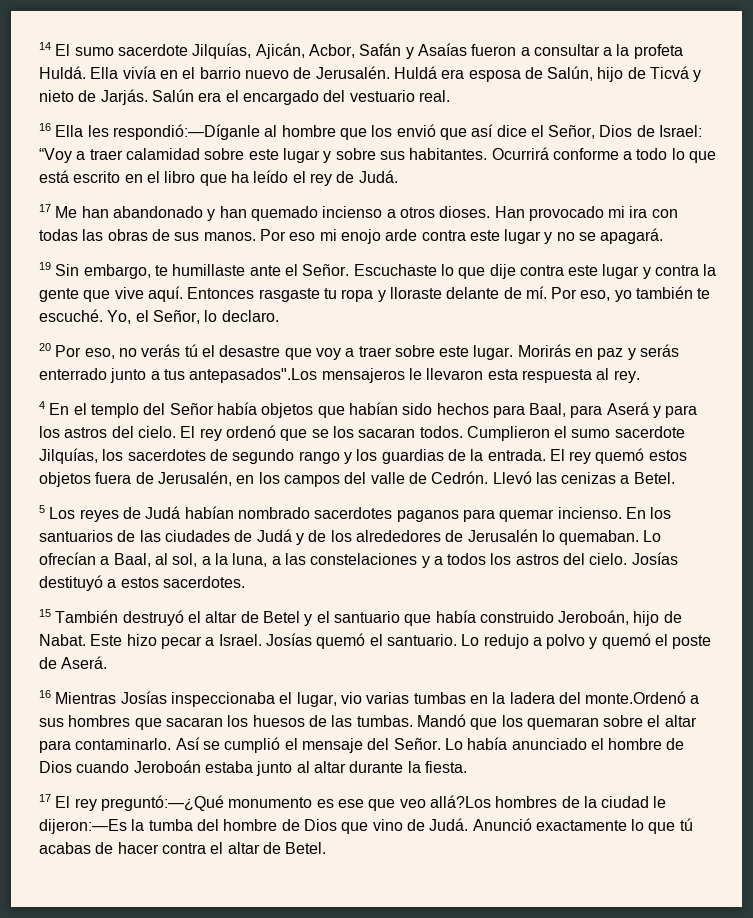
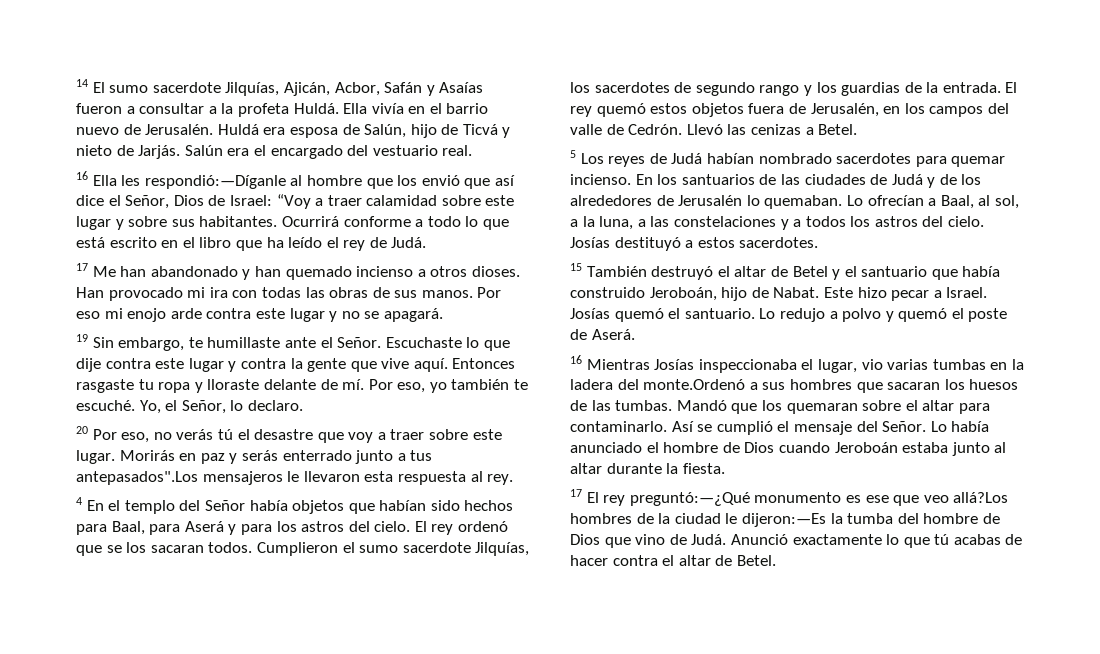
- 5 Los reyes de Judá habían nombrado sacerdotes paganos para quemar incienso.
+ 5 Los reyes de Judá habían nombrado sacerdotes para quemar incienso.

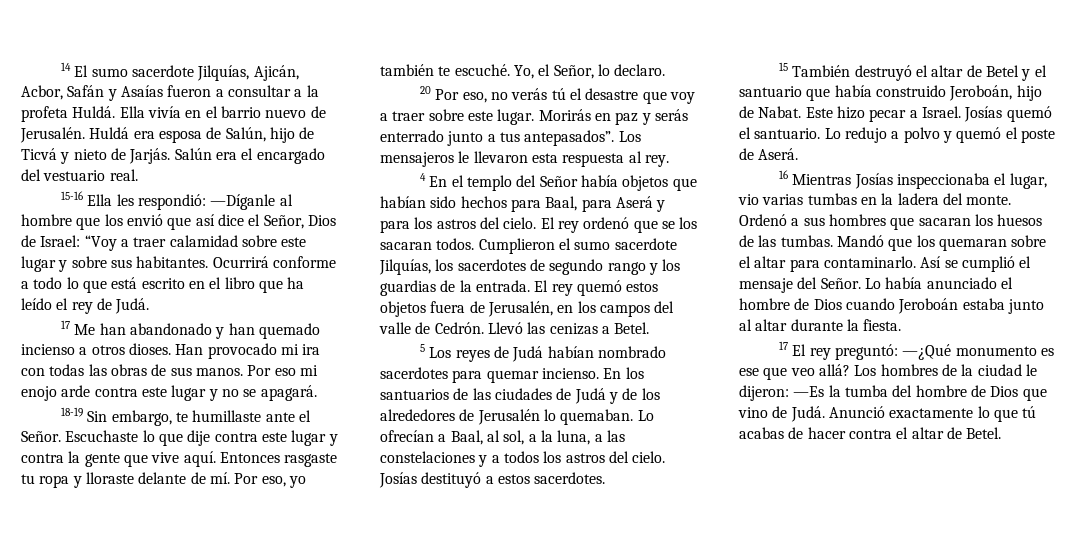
- 16 Ella les respondió:—Díganle al hombre que los envió que así dice el Señor, Dios de Israel: “Voy a traer calamidad sobre este lugar y sobre sus habitantes.
+ 15-16 Ella les respondió: —Díganle al hombre que los envió que así dice el Señor, Dios de Israel: “Voy a traer calamidad sobre este lugar y sobre sus habitantes.
- 19 Sin embargo, te humillaste ante el Señor.
+ 18-19 Sin embargo, te humillaste ante el Señor.
- Morirás en paz y serás enterrado junto a tus antepasados".Los mensajeros le llevaron esta respuesta al rey.
+ Morirás en paz y serás enterrado junto a tus antepasados”. Los mensajeros le llevaron esta respuesta al rey.
- 16 Mientras Josías inspeccionaba el lugar, vio varias tumbas en la ladera del monte.Ordenó a sus hombres que sacaran los huesos de las tumbas.
+ 16 Mientras Josías inspeccionaba el lugar, vio varias tumbas en la ladera del monte. Ordenó a sus hombres que sacaran los huesos de las tumbas.
- 17 El rey preguntó:—¿Qué monumento es ese que veo allá?Los hombres de la ciudad le dijeron:—Es la tumba del hombre de Dios que vino de Judá.
+ 17 El rey preguntó: —¿Qué monumento es ese que veo allá? Los hombres de la ciudad le dijeron: —Es la tumba del hombre de Dios que vino de Judá.

